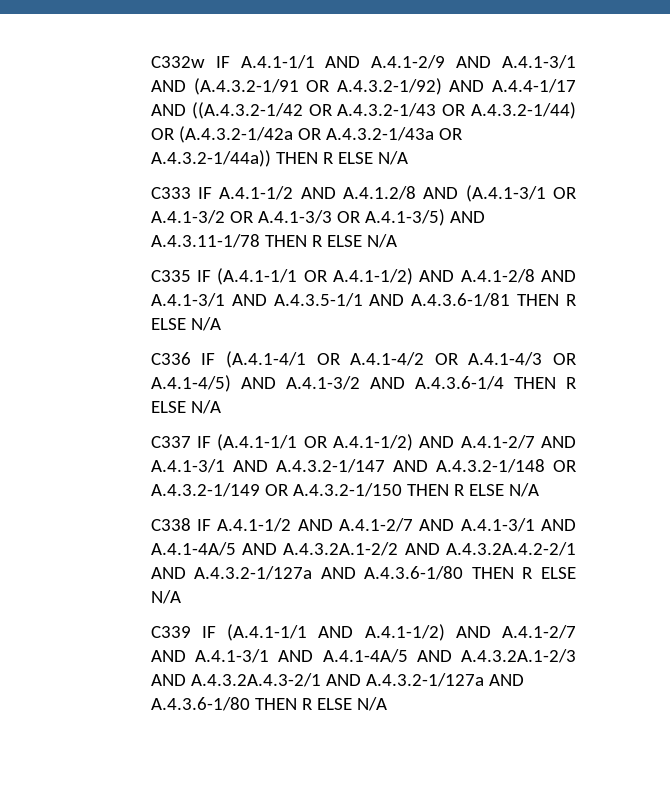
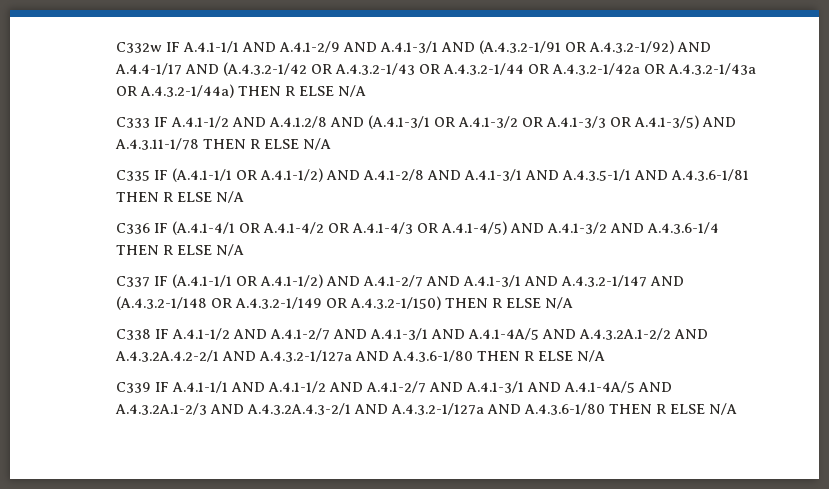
- C332w IF A.4.1-1/1 AND A.4.1-2/9 AND A.4.1-3/1 AND (A.4.3.2-1/91 OR A.4.3.2-1/92) AND A.4.4-1/17 AND ((A.4.3.2-1/42 OR A.4.3.2-1/43 OR A.4.3.2-1/44) OR (A.4.3.2-1/42a OR A.4.3.2-1/43a OR A.4.3.2-1/44a)) THEN R ELSE N/A
+ C332w IF A.4.1-1/1 AND A.4.1-2/9 AND A.4.1-3/1 AND (A.4.3.2-1/91 OR A.4.3.2-1/92) AND A.4.4-1/17 AND (A.4.3.2-1/42 OR A.4.3.2-1/43 OR A.4.3.2-1/44 OR A.4.3.2-1/42a OR A.4.3.2-1/43a OR A.4.3.2-1/44a) THEN R ELSE N/A
- C337 IF (A.4.1-1/1 OR A.4.1-1/2) AND A.4.1-2/7 AND A.4.1-3/1 AND A.4.3.2-1/147 AND A.4.3.2-1/148 OR A.4.3.2-1/149 OR A.4.3.2-1/150 THEN R ELSE N/A
+ C337 IF (A.4.1-1/1 OR A.4.1-1/2) AND A.4.1-2/7 AND A.4.1-3/1 AND A.4.3.2-1/147 AND (A.4.3.2-1/148 OR A.4.3.2-1/149 OR A.4.3.2-1/150) THEN R ELSE N/A
- C339 IF (A.4.1-1/1 AND A.4.1-1/2) AND A.4.1-2/7 AND A.4.1-3/1 AND A.4.1-4A/5 AND A.4.3.2A.1-2/3 AND A.4.3.2A.4.3-2/1 AND A.4.3.2-1/127a AND A.4.3.6-1/80 THEN R ELSE N/A
+ C339 IF A.4.1-1/1 AND A.4.1-1/2 AND A.4.1-2/7 AND A.4.1-3/1 AND A.4.1-4A/5 AND A.4.3.2A.1-2/3 AND A.4.3.2A.4.3-2/1 AND A.4.3.2-1/127a AND A.4.3.6-1/80 THEN R ELSE N/A

